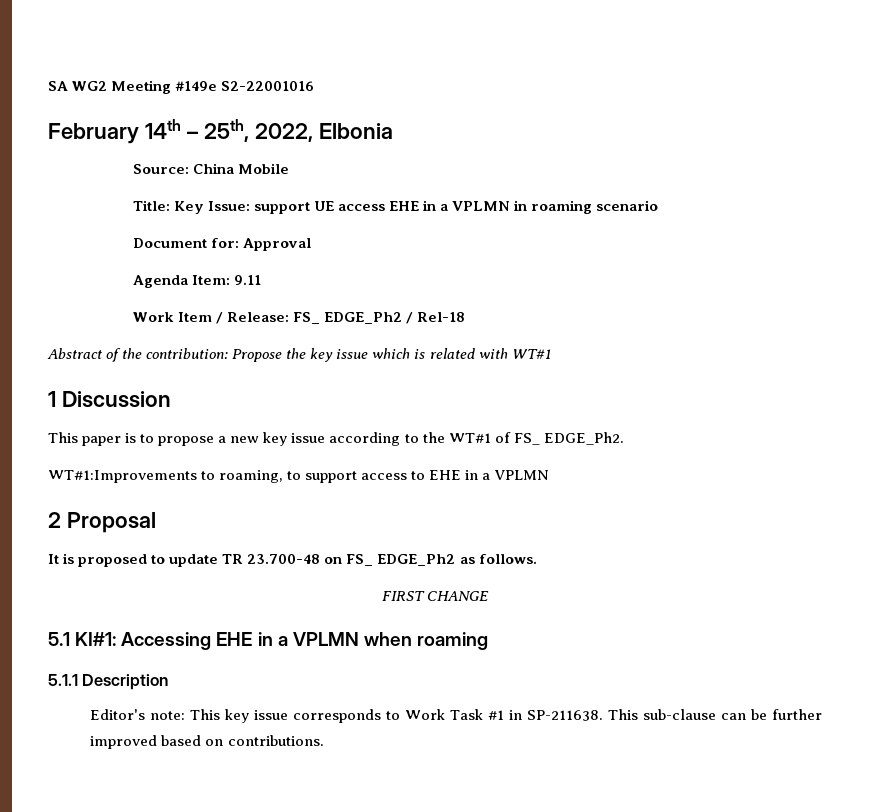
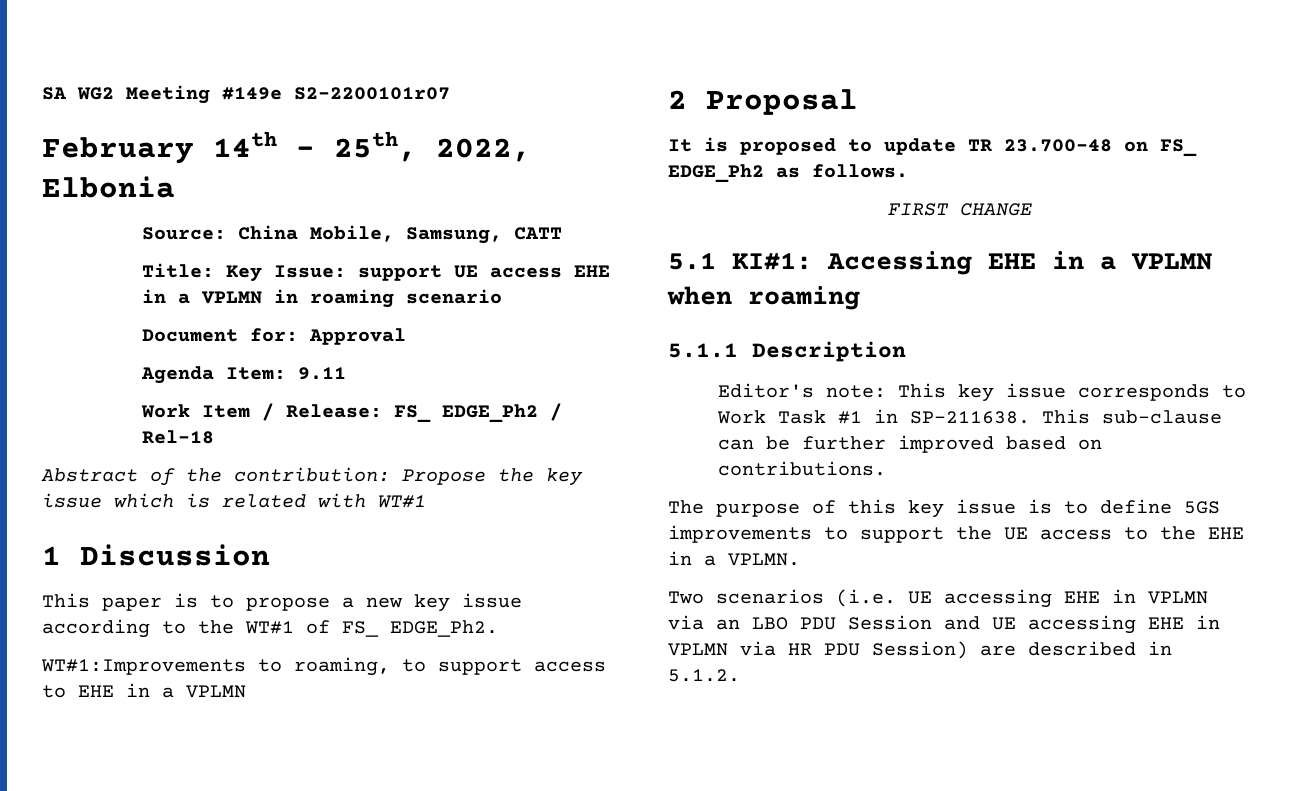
- SA WG2 Meeting #149e S2-22001016
+ SA WG2 Meeting #149e S2-2200101r07
- Source: China Mobile
+ Source: China Mobile, Samsung, CATT
+ The purpose of this key issue is to define 5GS improvements to support the UE access to the EHE in a VPLMN.
+ Two scenarios (i.e. UE accessing EHE in VPLMN via an LBO PDU Session and UE accessing EHE in VPLMN via HR PDU Session) are described in 5.1.2.

